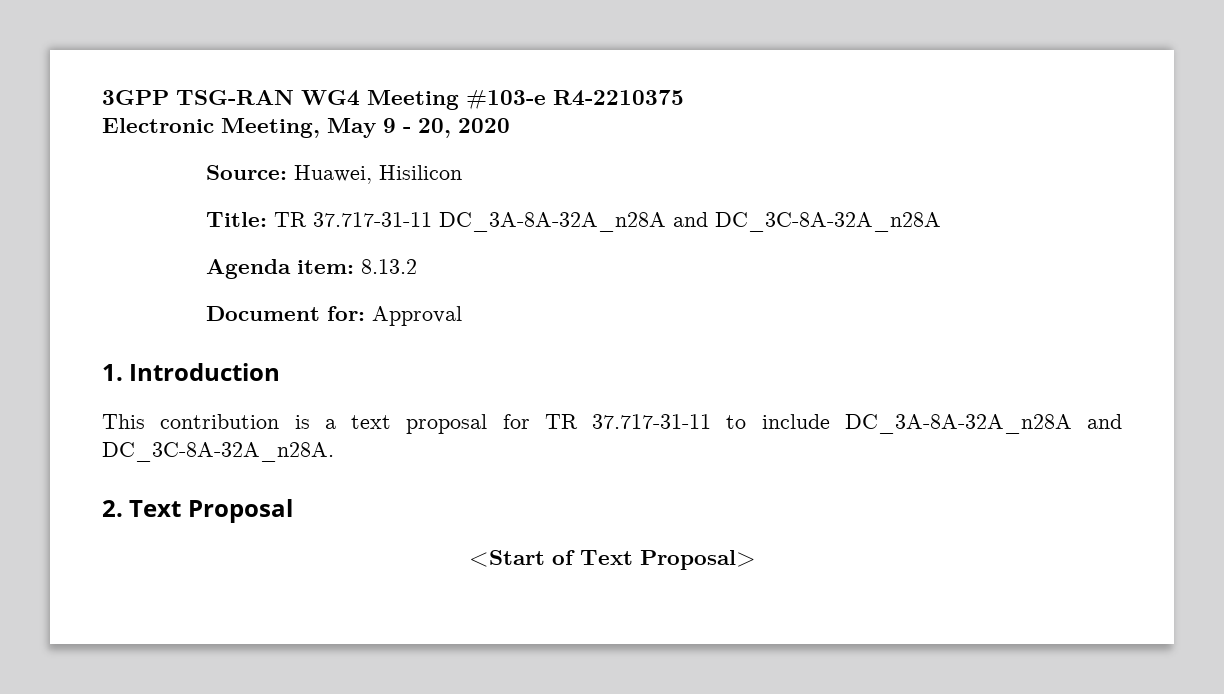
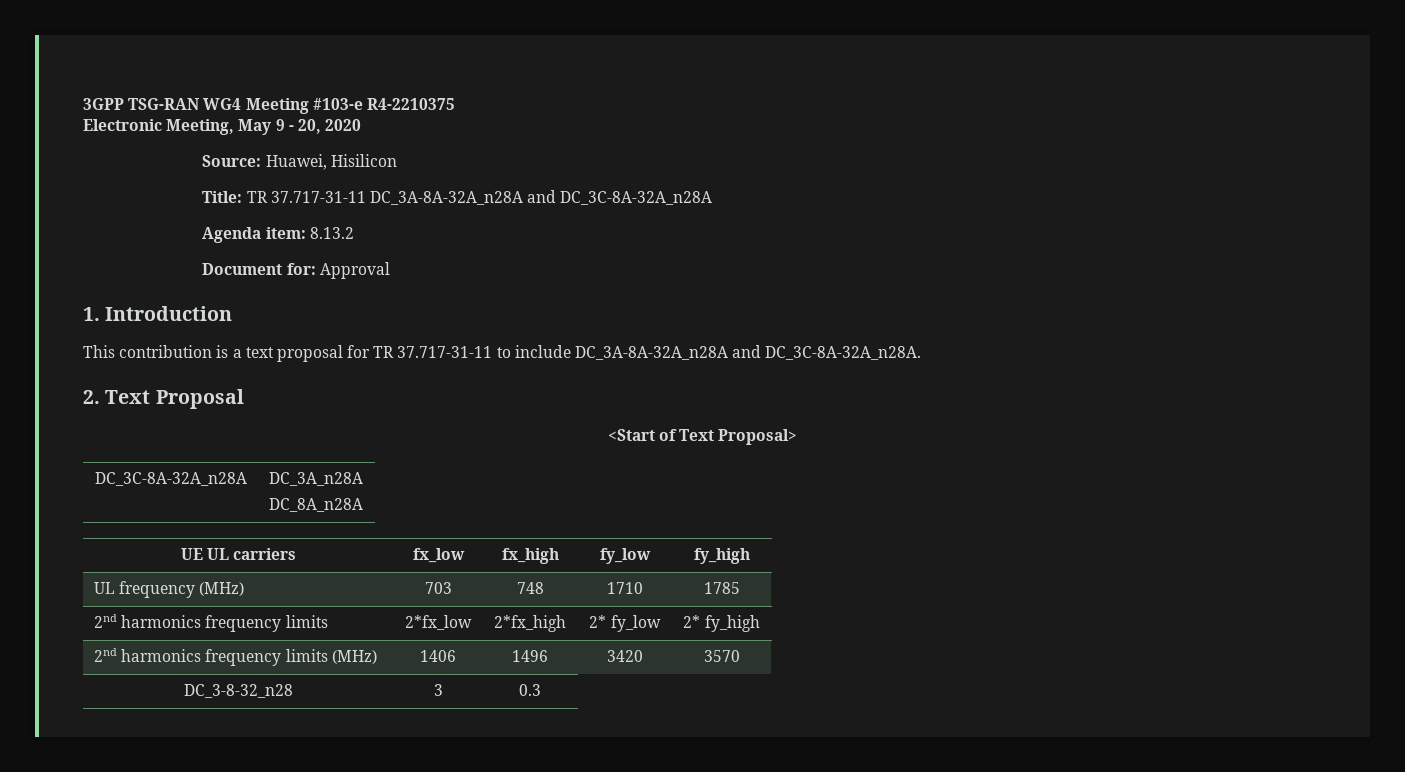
+ DC_3C-8A-32A_n28A | DC_3A_n28A
+ DC_8A_n28A
+ UE UL carriers | fx_low | fx_high | fy_low | fy_high
+ UL frequency (MHz) | 703 | 748 | 1710 | 1785
+ 2nd harmonics frequency limits | 2*fx_low | 2*fx_high | 2* fy_low | 2* fy_high
+ 2nd harmonics frequency limits (MHz) | 1406 | 1496 | 3420 | 3570
+ DC_3-8-32_n28 | 3 | 0.3

